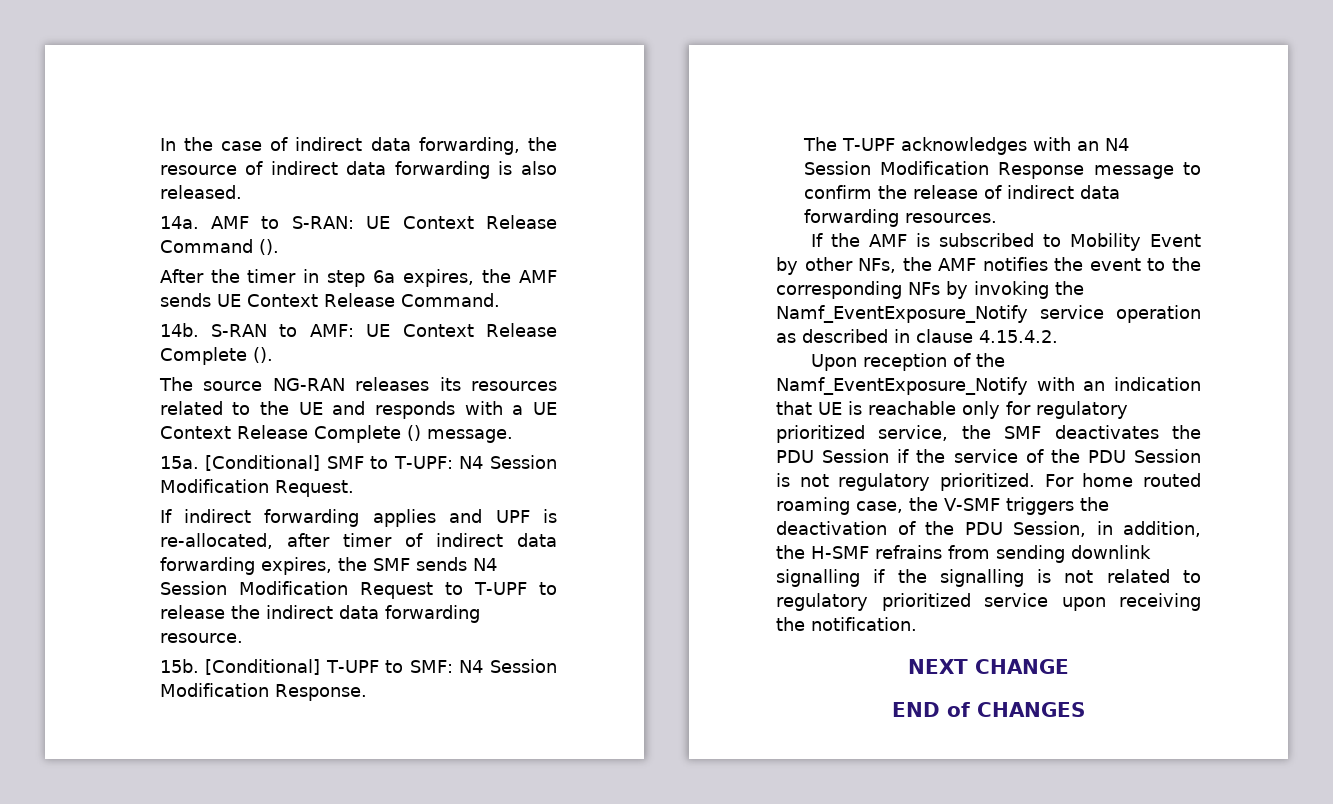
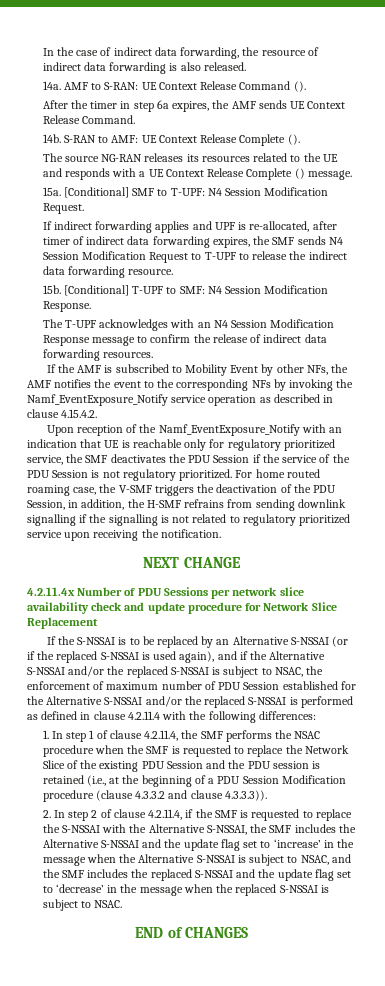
+ 4.2.11.4x Number of PDU Sessions per network slice availability check and update procedure for Network Slice Replacement
+ If the S-NSSAI is to be replaced by an Alternative S-NSSAI (or if the replaced S-NSSAI is used again), and if the Alternative S-NSSAI and/or the replaced S-NSSAI is subject to NSAC, the enforcement of maximum number of PDU Session established for the Alternative S-NSSAI and/or the replaced S-NSSAI is performed as defined in clause 4.2.11.4 with the following differences:
+ 1. In step 1 of clause 4.2.11.4, the SMF performs the NSAC procedure when the SMF is requested to replace the Network Slice of the existing PDU Session and the PDU session is retained (i.e., at the beginning of a PDU Session Modification procedure (clause 4.3.3.2 and clause 4.3.3.3)).
+ 2. In step 2 of clause 4.2.11.4, if the SMF is requested to replace the S-NSSAI with the Alternative S-NSSAI, the SMF includes the Alternative S-NSSAI and the update flag set to ‘increase’ in the message when the Alternative S-NSSAI is subject to NSAC, and the SMF includes the replaced S-NSSAI and the update flag set to ‘decrease’ in the message when the replaced S-NSSAI is subject to NSAC.

